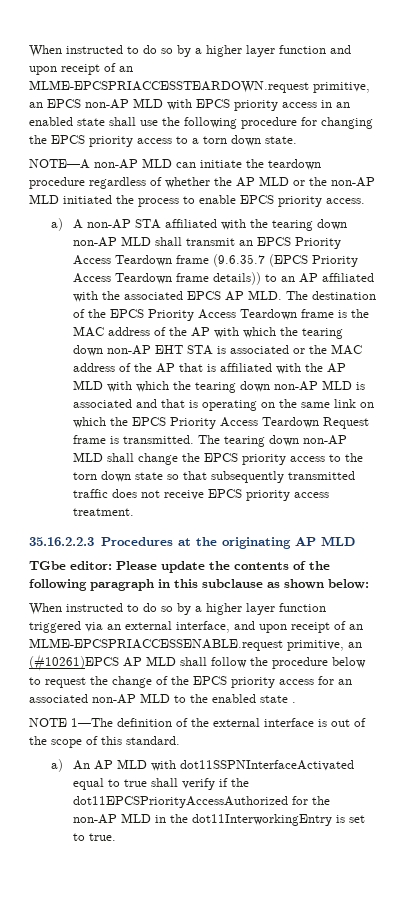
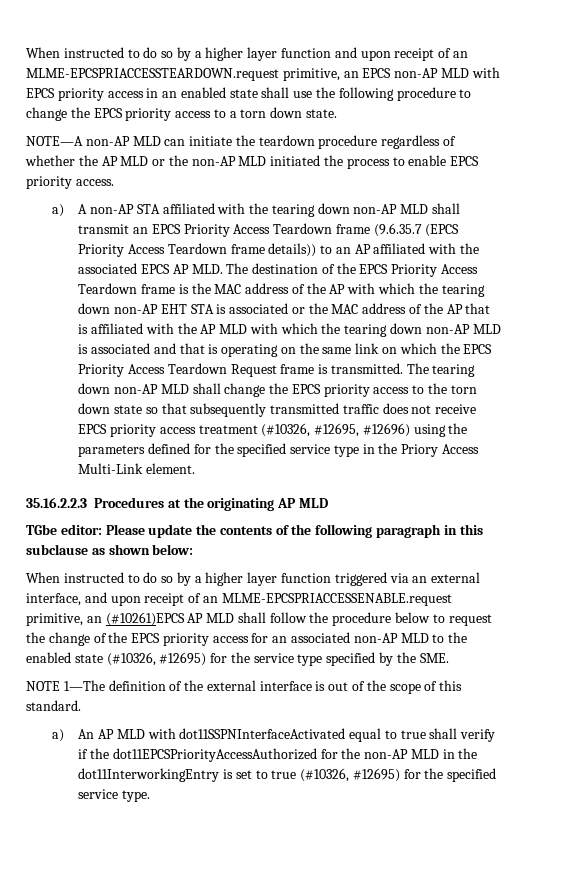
- When instructed to do so by a higher layer function and upon receipt of an MLME-EPCSPRIACCESSTEARDOWN.request primitive, an EPCS non-AP MLD with EPCS priority access in an enabled state shall use the following procedure for changing the EPCS priority access to a torn down state.
+ When instructed to do so by a higher layer function and upon receipt of an MLME-EPCSPRIACCESSTEARDOWN.request primitive, an EPCS non-AP MLD with EPCS priority access in an enabled state shall use the following procedure to change the EPCS priority access to a torn down state.
- The tearing down non-AP MLD shall change the EPCS priority access to the torn down state so that subsequently transmitted traffic does not receive EPCS priority access treatment.
+ The tearing down non-AP MLD shall change the EPCS priority access to the torn down state so that subsequently transmitted traffic does not receive EPCS priority access treatment (#10326, #12695, #12696) using the parameters defined for the specified service type in the Priory Access Multi-Link element.
- When instructed to do so by a higher layer function triggered via an external interface, and upon receipt of an MLME-EPCSPRIACCESSENABLE.request primitive, an (#10261)EPCS AP MLD shall follow the procedure below to request the change of the EPCS priority access for an associated non-AP MLD to the enabled state .
+ When instructed to do so by a higher layer function triggered via an external interface, and upon receipt of an MLME-EPCSPRIACCESSENABLE.request primitive, an (#10261)EPCS AP MLD shall follow the procedure below to request the change of the EPCS priority access for an associated non-AP MLD to the enabled state (#10326, #12695) for the service type specified by the SME.
- a) An AP MLD with dot11SSPNInterfaceActivated equal to true shall verify if the dot11EPCSPriorityAccessAuthorized for the non-AP MLD in the dot11InterworkingEntry is set to true.
+ a) An AP MLD with dot11SSPNInterfaceActivated equal to true shall verify if the dot11EPCSPriorityAccessAuthorized for the non-AP MLD in the dot11InterworkingEntry is set to true (#10326, #12695) for the specified service type.

